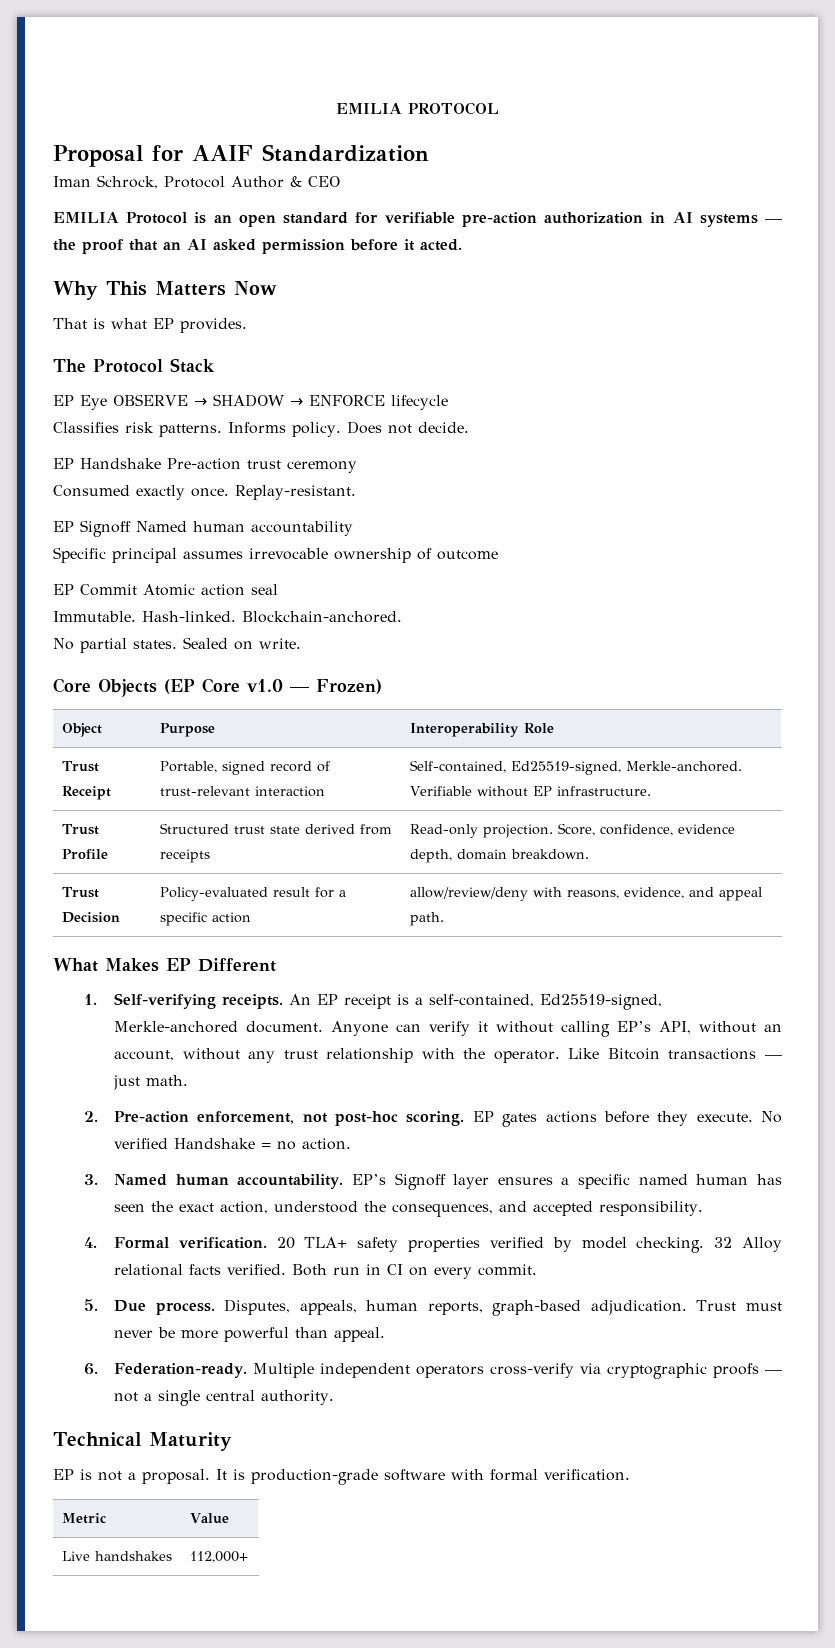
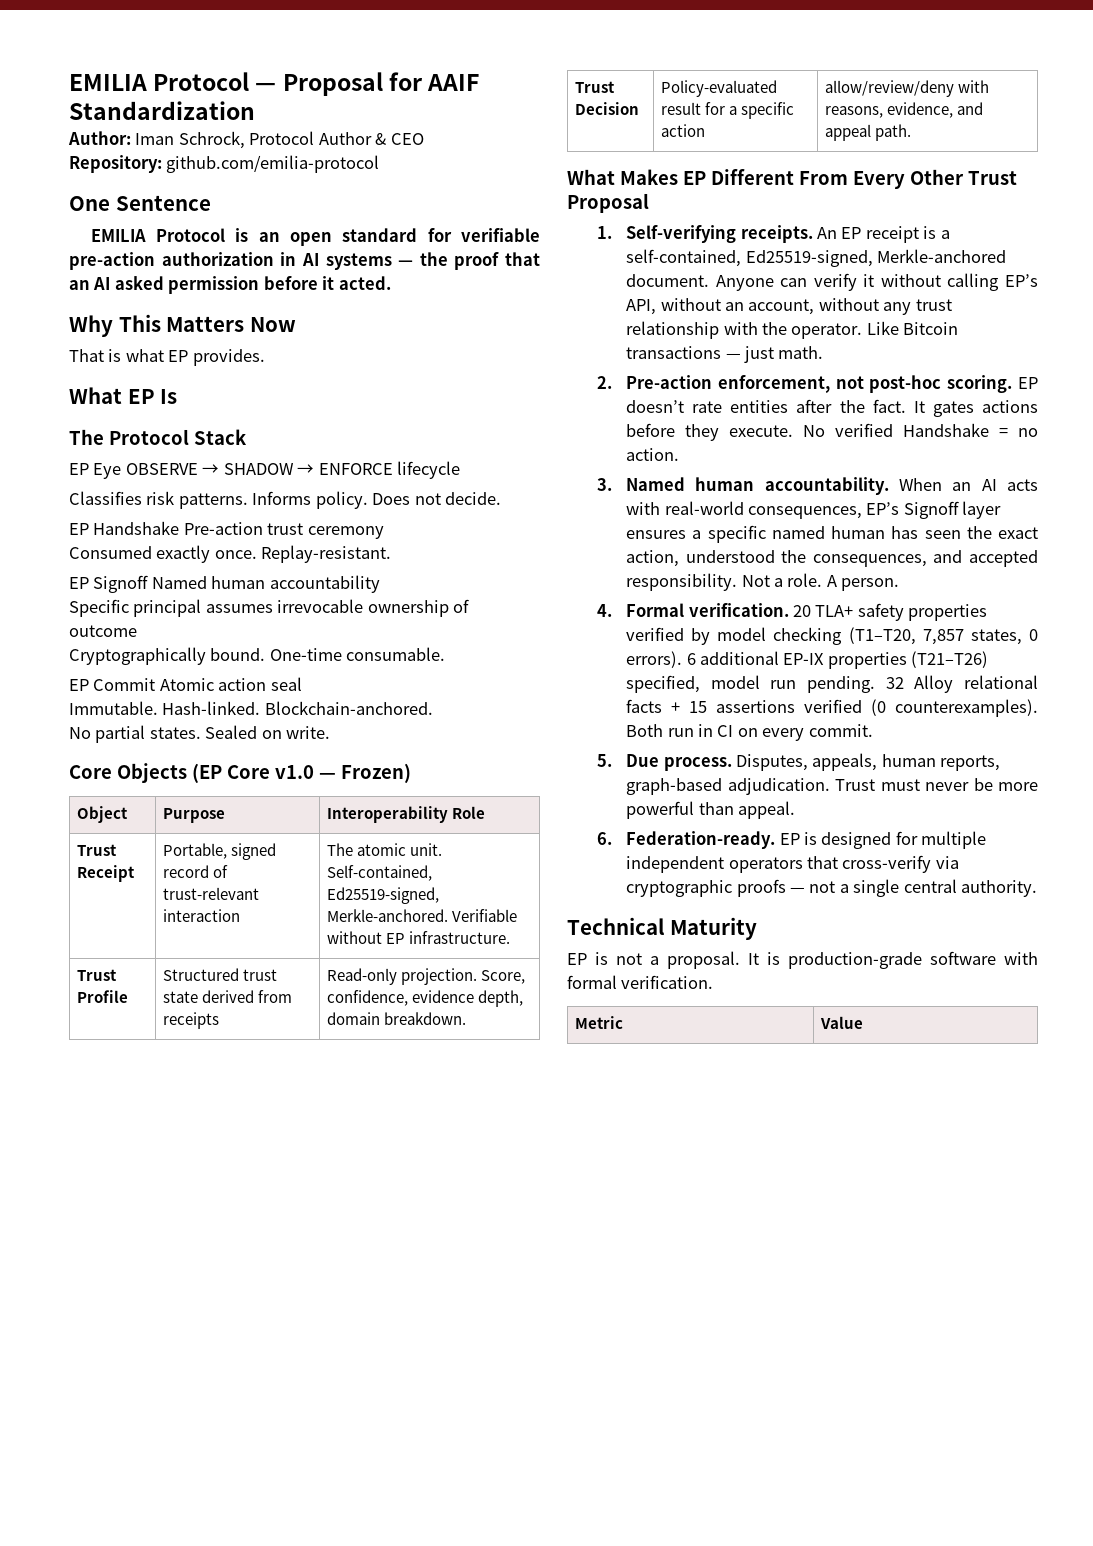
- EMILIA PROTOCOL
- Proposal for AAIF Standardization
+ EMILIA Protocol — Proposal for AAIF Standardization
- Iman Schrock, Protocol Author & CEO
+ Author: Iman Schrock, Protocol Author & CEO
+ Repository: github.com/emilia-protocol
+ One Sentence
+ What EP Is
+ Cryptographically bound. One-time consumable.
- Trust Receipt | Portable, signed record of trust-relevant interaction | Self-contained, Ed25519-signed, Merkle-anchored. Verifiable without EP infrastructure.
+ Trust Receipt | Portable, signed record of trust-relevant interaction | The atomic unit. Self-contained, Ed25519-signed, Merkle-anchored. Verifiable without EP infrastructure.
- What Makes EP Different
+ What Makes EP Different From Every Other Trust Proposal
- EP gates actions before they execute.
+ EP doesn’t rate entities after the fact. It gates actions before they execute.
- EP’s Signoff layer ensures a specific named human has seen the exact action, understood the consequences, and accepted responsibility.
+ When an AI acts with real-world consequences, EP’s Signoff layer ensures a specific named human has seen the exact action, understood the consequences, and accepted responsibility. Not a role. A person.
- 20 TLA+ safety properties verified by model checking. 32 Alloy relational facts verified.
+ 20 TLA+ safety properties verified by model checking (T1–T20, 7,857 states, 0 errors). 6 additional EP-IX properties (T21–T26) specified, model run pending. 32 Alloy relational facts + 15 assertions verified (0 counterexamples).
- Multiple independent operators cross-verify via cryptographic proofs — not a single central authority.
+ EP is designed for multiple independent operators that cross-verify via cryptographic proofs — not a single central authority.
- Live handshakes | 112,000+

